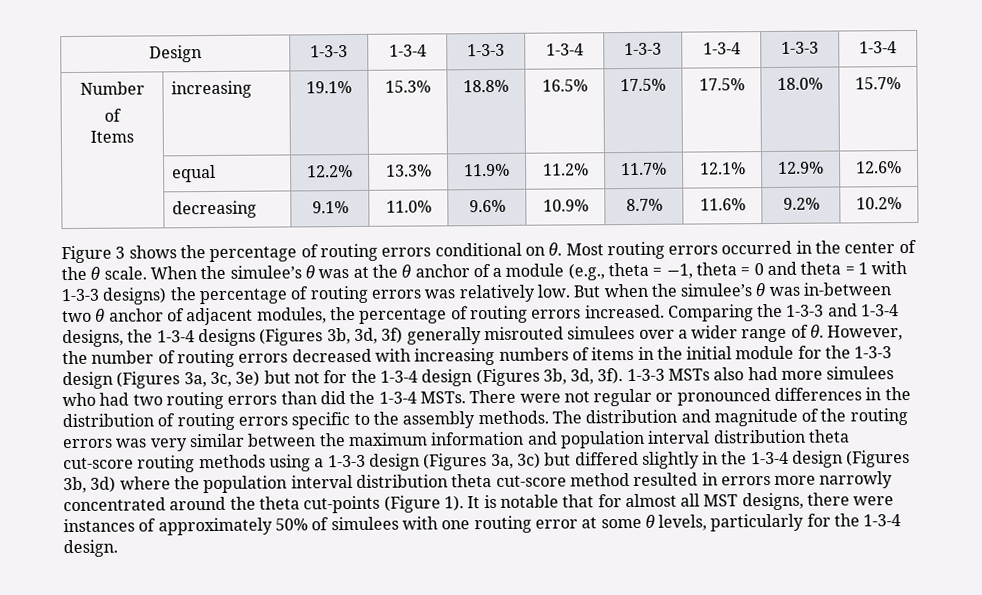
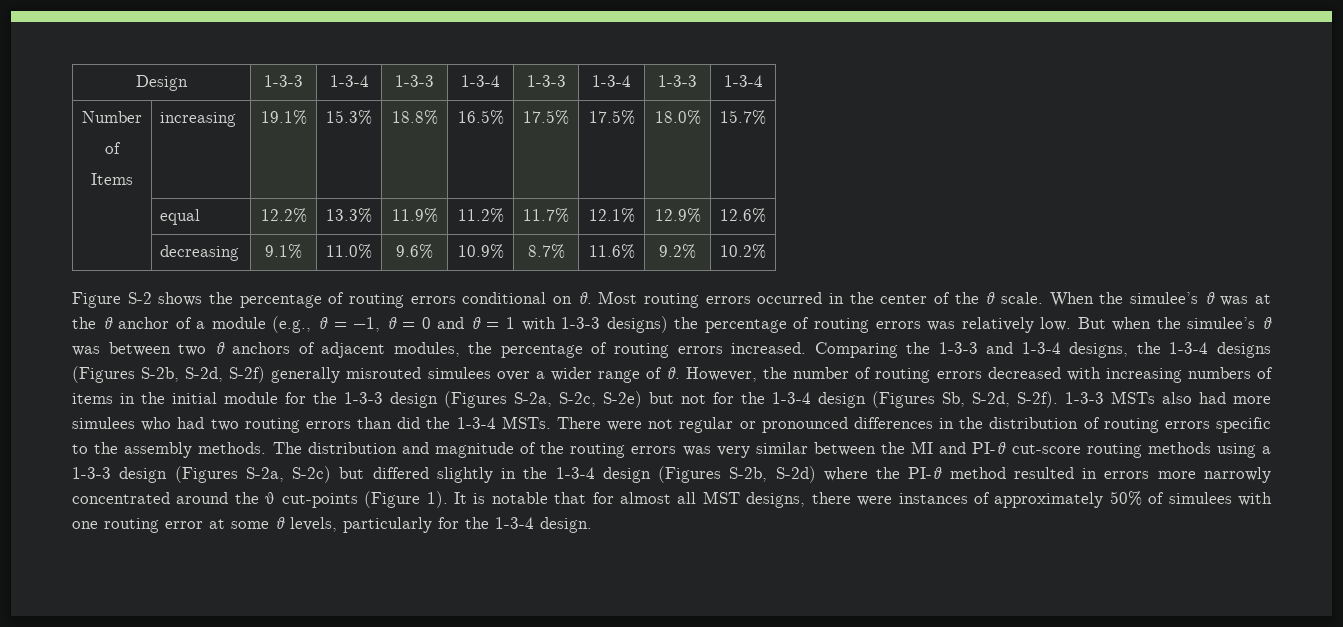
- Figure 3 shows the percentage of routing errors conditional on θ.
+ Figure S-2 shows the percentage of routing errors conditional on θ.
- When the simulee’s θ was at the θ anchor of a module (e.g., theta = −1, theta = 0 and theta = 1 with 1-3-3 designs) the percentage of routing errors was relatively low.
+ When the simulee’s θ was at the θ anchor of a module (e.g., θ = −1, θ = 0 and θ = 1 with 1-3-3 designs) the percentage of routing errors was relatively low.
- But when the simulee’s θ was in-between two θ anchor of adjacent modules, the percentage of routing errors increased.
+ But when the simulee’s θ was between two θ anchors of adjacent modules, the percentage of routing errors increased.
- Comparing the 1-3-3 and 1-3-4 designs, the 1-3-4 designs (Figures 3b, 3d, 3f) generally misrouted simulees over a wider range of θ.
+ Comparing the 1-3-3 and 1-3-4 designs, the 1-3-4 designs (Figures S-2b, S-2d, S-2f) generally misrouted simulees over a wider range of θ.
- However, the number of routing errors decreased with increasing numbers of items in the initial module for the 1-3-3 design (Figures 3a, 3c, 3e) but not for the 1-3-4 design (Figures 3b, 3d, 3f).
+ However, the number of routing errors decreased with increasing numbers of items in the initial module for the 1-3-3 design (Figures S-2a, S-2c, S-2e) but not for the 1-3-4 design (Figures Sb, S-2d, S-2f).
- The distribution and magnitude of the routing errors was very similar between the maximum information and population interval distribution theta cut-score routing methods using a 1-3-3 design (Figures 3a, 3c) but differed slightly in the 1-3-4 design (Figures 3b, 3d) where the population interval distribution theta cut-score method resulted in errors more narrowly concentrated around the theta cut-points (Figure 1).
+ The distribution and magnitude of the routing errors was very similar between the MI and PI-θ cut-score routing methods using a 1-3-3 design (Figures S-2a, S-2c) but differed slightly in the 1-3-4 design (Figures S-2b, S-2d) where the PI-θ method resulted in errors more narrowly concentrated around the θ cut-points (Figure 1).

